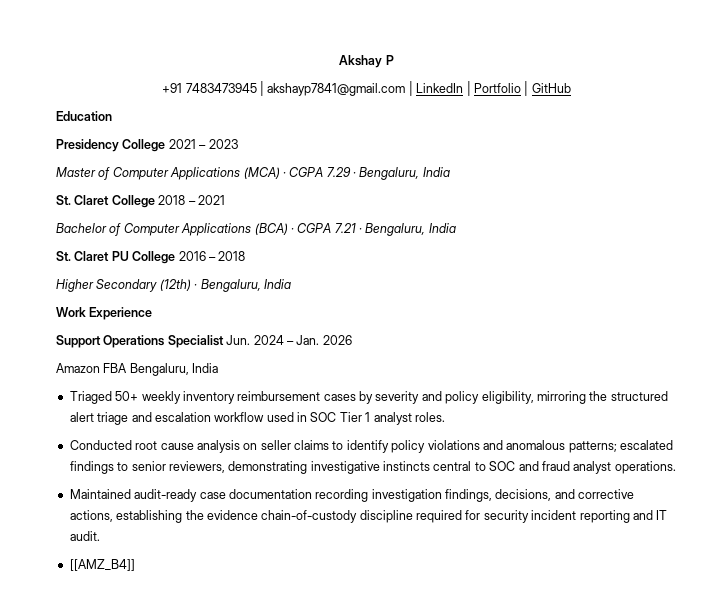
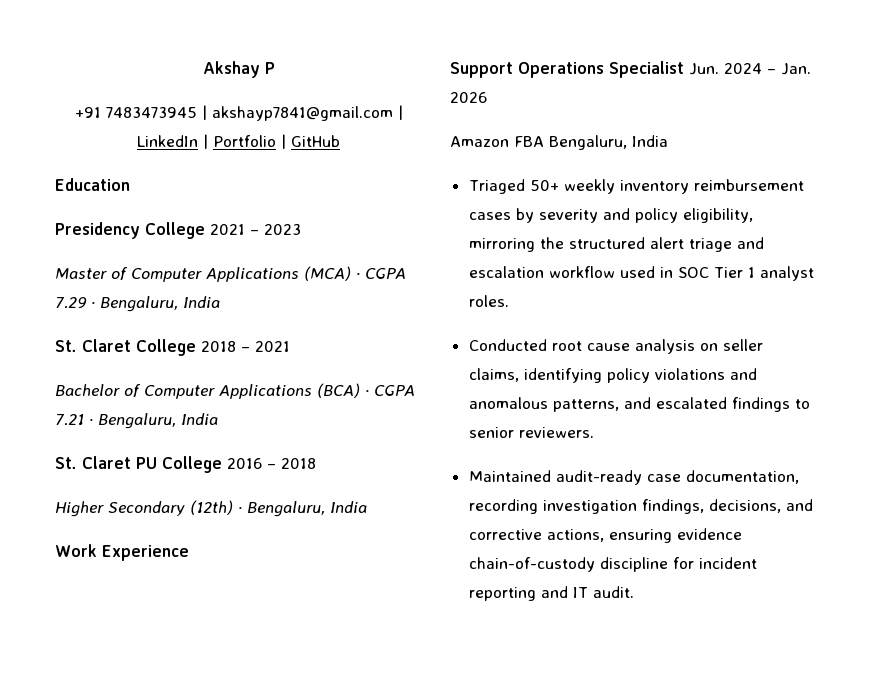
- Conducted root cause analysis on seller claims to identify policy violations and anomalous patterns; escalated findings to senior reviewers, demonstrating investigative instincts central to SOC and fraud analyst operations.
+ Conducted root cause analysis on seller claims, identifying policy violations and anomalous patterns, and escalated findings to senior reviewers.
- Maintained audit-ready case documentation recording investigation findings, decisions, and corrective actions, establishing the evidence chain-of-custody discipline required for security incident reporting and IT audit.
+ Maintained audit-ready case documentation, recording investigation findings, decisions, and corrective actions, ensuring evidence chain-of-custody discipline for incident reporting and IT audit.
- [[AMZ_B4]]

